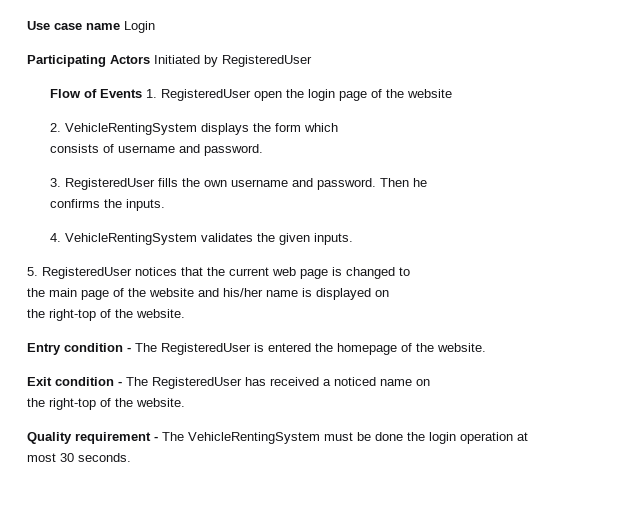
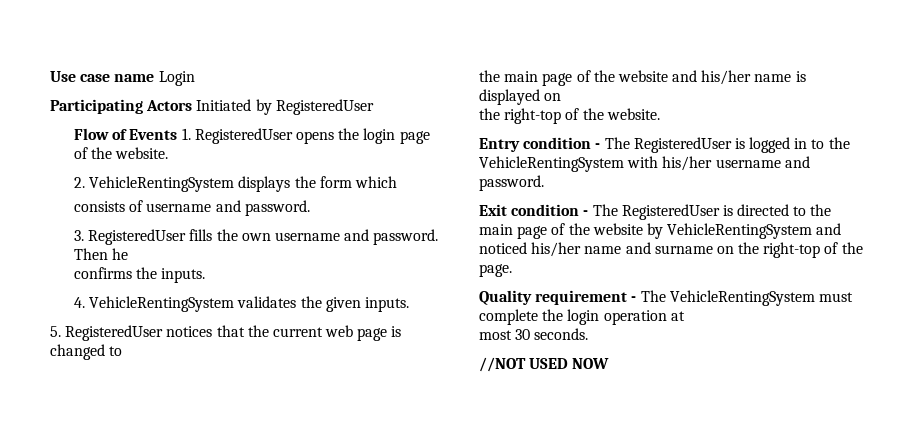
- Flow of Events 1. RegisteredUser open the login page of the website
+ Flow of Events 1. RegisteredUser opens the login page of the website.
- Entry condition - The RegisteredUser is entered the homepage of the website.
+ Entry condition - The RegisteredUser is logged in to the VehicleRentingSystem with his/her username and password.
- Exit condition - The RegisteredUser has received a noticed name on
- the right-top of the website.
+ Exit condition - The RegisteredUser is directed to the main page of the website by VehicleRentingSystem and noticed his/her name and surname on the right-top of the page.
- Quality requirement - The VehicleRentingSystem must be done the login operation at
+ Quality requirement - The VehicleRentingSystem must complete the login operation at
+ //NOT USED NOW

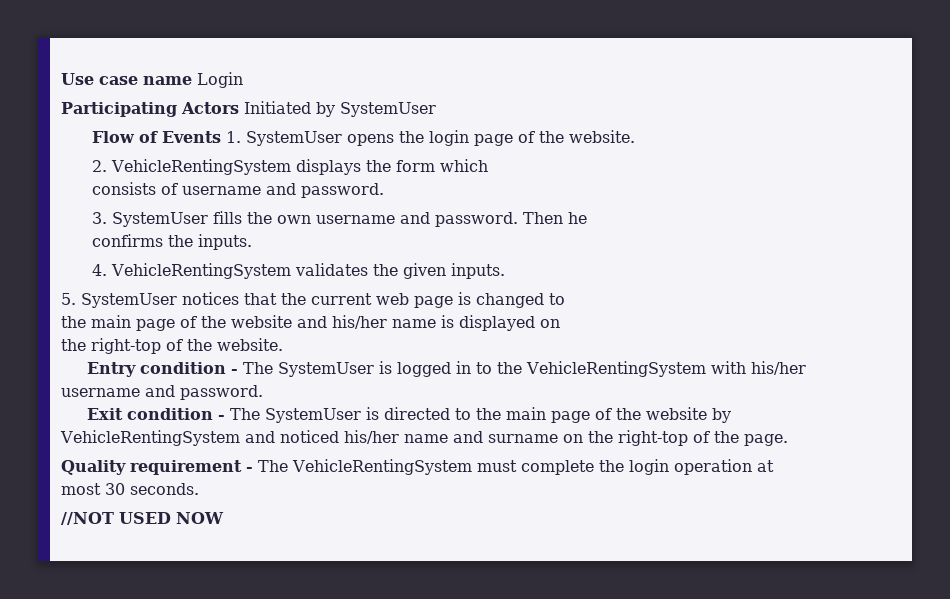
- Participating Actors Initiated by RegisteredUser
+ Participating Actors Initiated by SystemUser
- Flow of Events 1. RegisteredUser opens the login page of the website.
+ Flow of Events 1. SystemUser opens the login page of the website.
- 3. RegisteredUser fills the own username and password.
+ 3. SystemUser fills the own username and password.
- 5. RegisteredUser notices that the current web page is changed to
+ 5. SystemUser notices that the current web page is changed to
- Entry condition - The RegisteredUser is logged in to the VehicleRentingSystem with his/her username and password.
+ Entry condition - The SystemUser is logged in to the VehicleRentingSystem with his/her username and password.
- Exit condition - The RegisteredUser is directed to the main page of the website by VehicleRentingSystem and noticed his/her name and surname on the right-top of the page.
+ Exit condition - The SystemUser is directed to the main page of the website by VehicleRentingSystem and noticed his/her name and surname on the right-top of the page.

